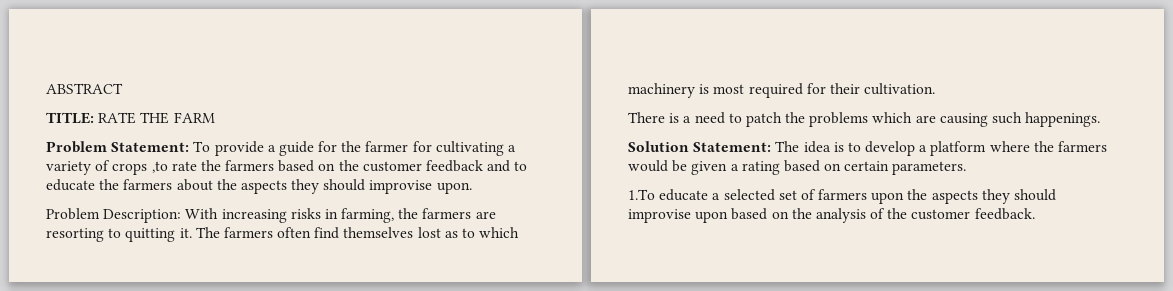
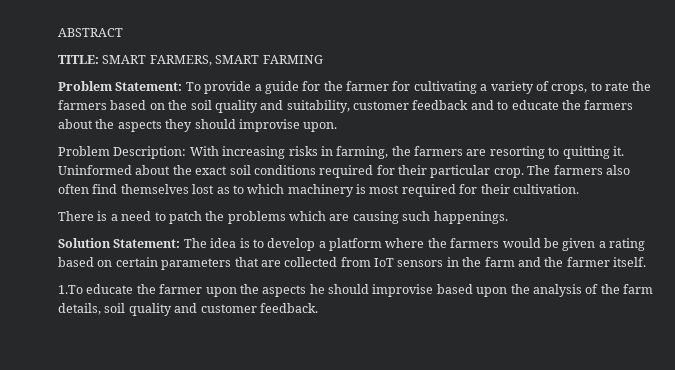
- TITLE: RATE THE FARM
+ TITLE: SMART FARMERS, SMART FARMING
- Problem Statement: To provide a guide for the farmer for cultivating a variety of crops ,to rate the farmers based on the customer feedback and to educate the farmers about the aspects they should improvise upon.
+ Problem Statement: To provide a guide for the farmer for cultivating a variety of crops, to rate the farmers based on the soil quality and suitability, customer feedback and to educate the farmers about the aspects they should improvise upon.
+ Uninformed about the exact soil conditions required for their particular crop.
- The farmers often find themselves lost as to which machinery is most required for their cultivation.
+ The farmers also often find themselves lost as to which machinery is most required for their cultivation.
- Solution Statement: The idea is to develop a platform where the farmers would be given a rating based on certain parameters.
- 1.To educate a selected set of farmers upon the aspects they should improvise upon based on the analysis of the customer feedback.
+ Solution Statement: The idea is to develop a platform where the farmers would be given a rating based on certain parameters that are collected from IoT sensors in the farm and the farmer itself.
+ 1.To educate the farmer upon the aspects he should improvise based upon the analysis of the farm details, soil quality and customer feedback.

